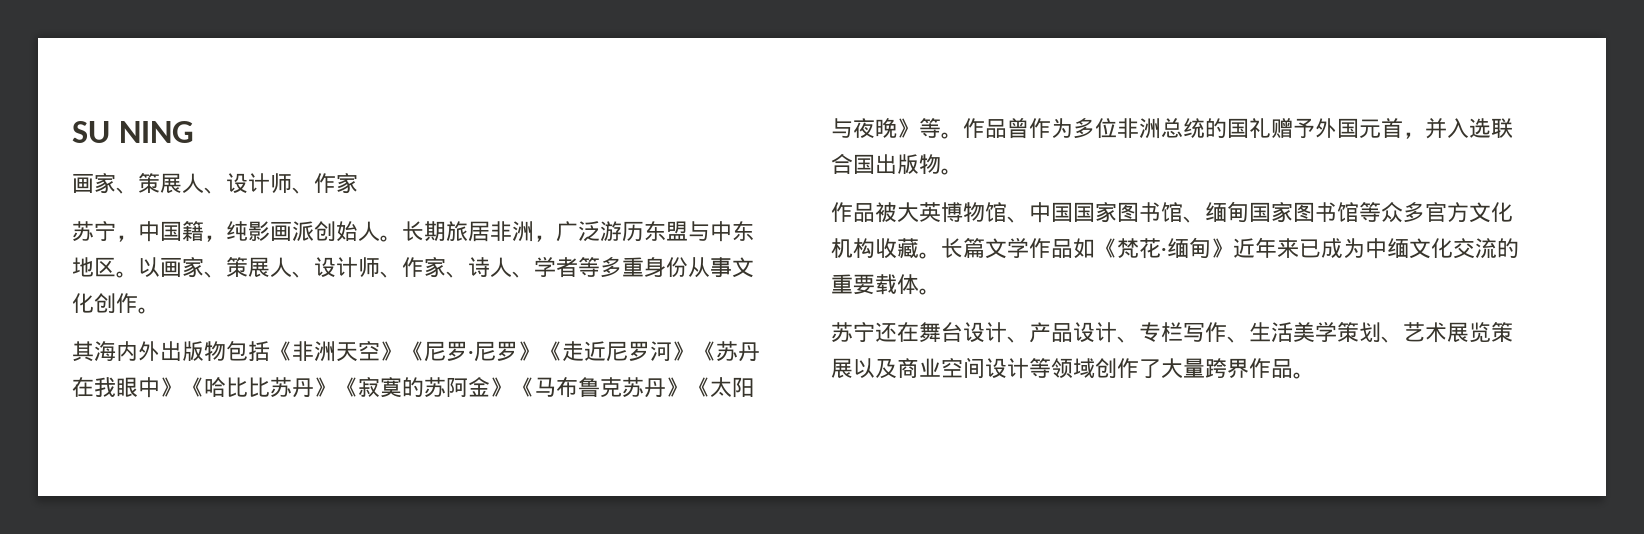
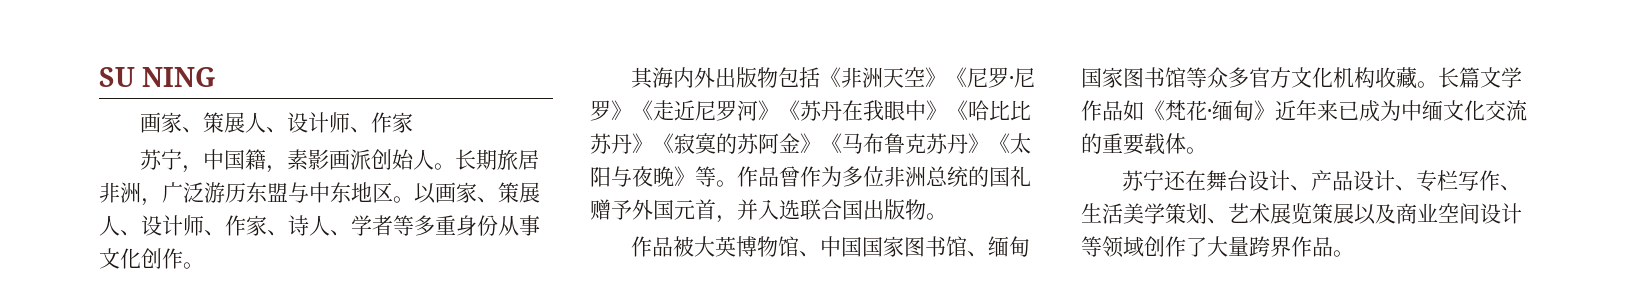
- 苏宁，中国籍，纯影画派创始人。
+ 苏宁，中国籍，素影画派创始人。

